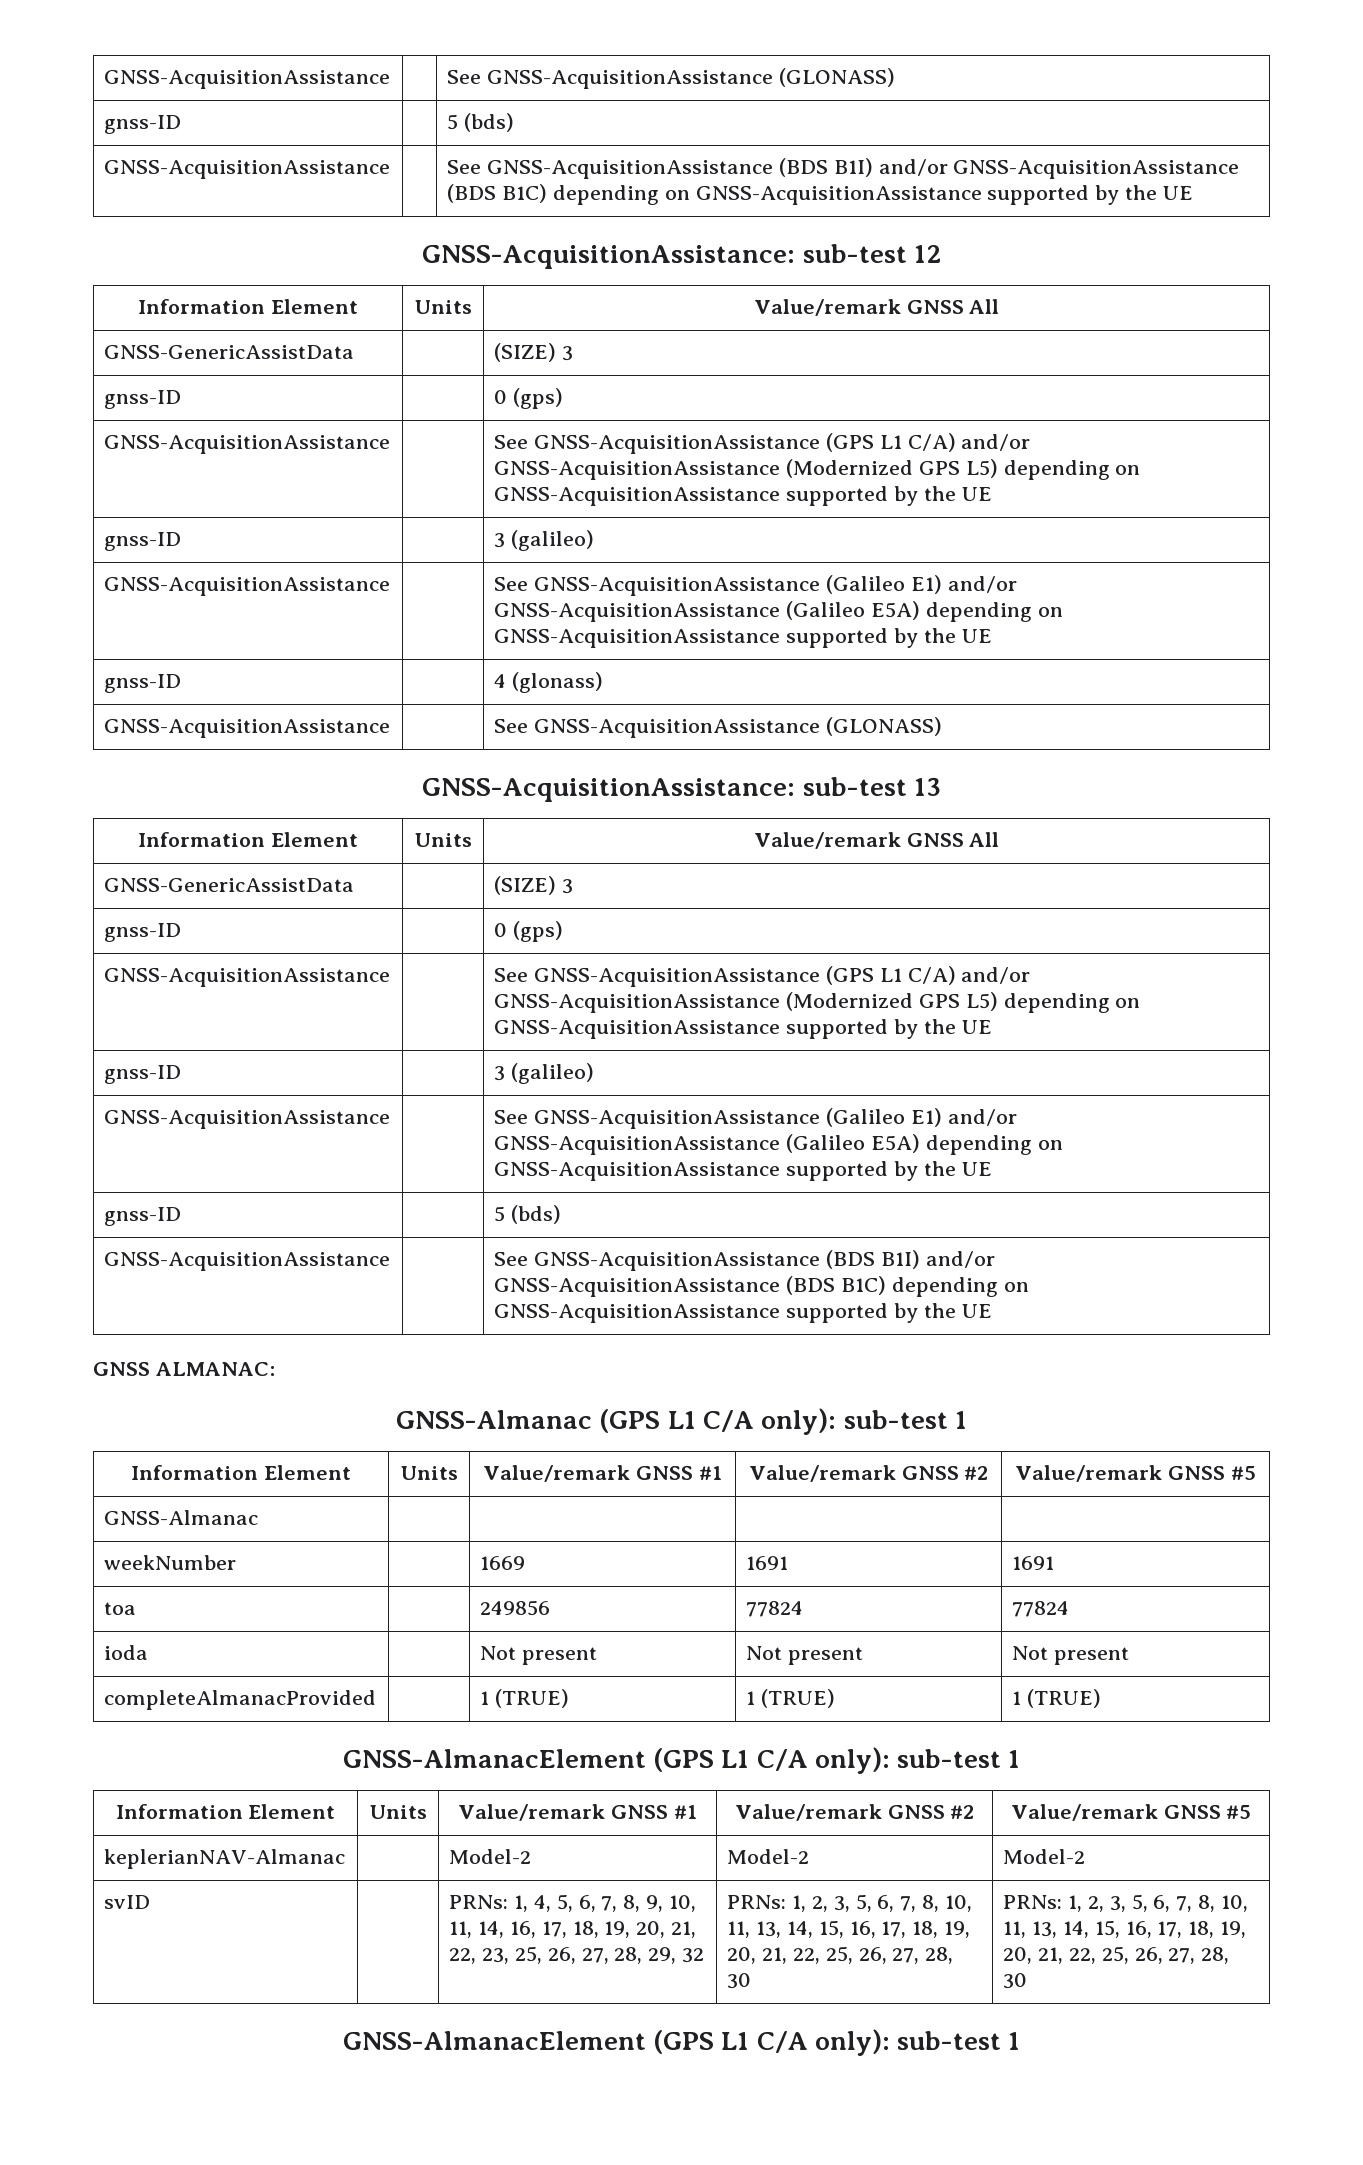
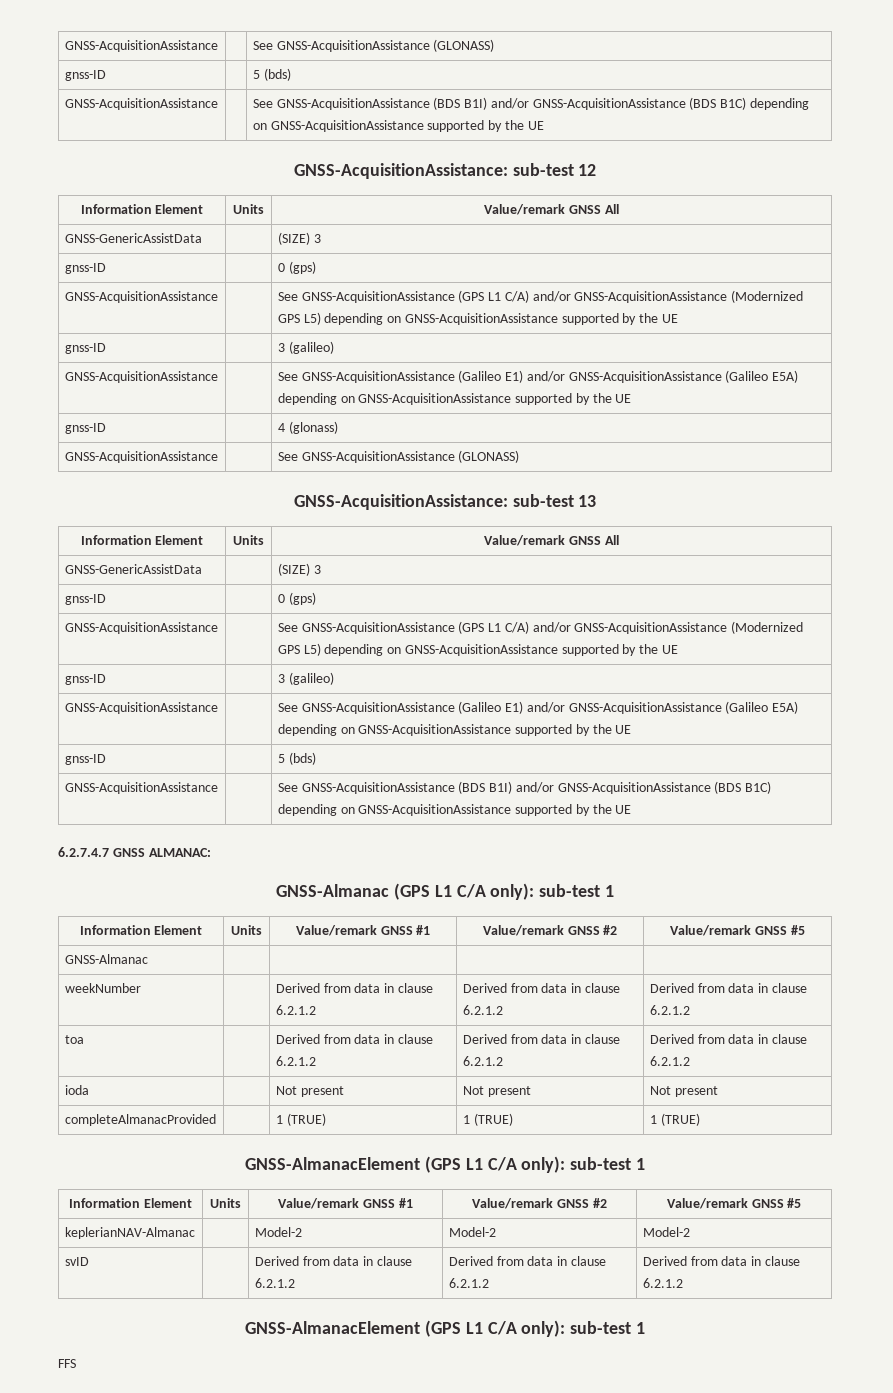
- GNSS ALMANAC:
+ 6.2.7.4.7 GNSS ALMANAC:
- weekNumber | | 1669 | 1691 | 1691
- toa | | 249856 | 77824 | 77824
+ weekNumber | | Derived from data in clause 6.2.1.2 | Derived from data in clause 6.2.1.2 | Derived from data in clause 6.2.1.2
+ toa | | Derived from data in clause 6.2.1.2 | Derived from data in clause 6.2.1.2 | Derived from data in clause 6.2.1.2
- svID | | PRNs: 1, 4, 5, 6, 7, 8, 9, 10, 11, 14, 16, 17, 18, 19, 20, 21, 22, 23, 25, 26, 27, 28, 29, 32 | PRNs: 1, 2, 3, 5, 6, 7, 8, 10, 11, 13, 14, 15, 16, 17, 18, 19, 20, 21, 22, 25, 26, 27, 28, 30 | PRNs: 1, 2, 3, 5, 6, 7, 8, 10, 11, 13, 14, 15, 16, 17, 18, 19, 20, 21, 22, 25, 26, 27, 28, 30
+ svID | | Derived from data in clause 6.2.1.2 | Derived from data in clause 6.2.1.2 | Derived from data in clause 6.2.1.2
  GNSS-AlmanacElement (GPS L1 C/A only): sub-test 1
+ FFS

